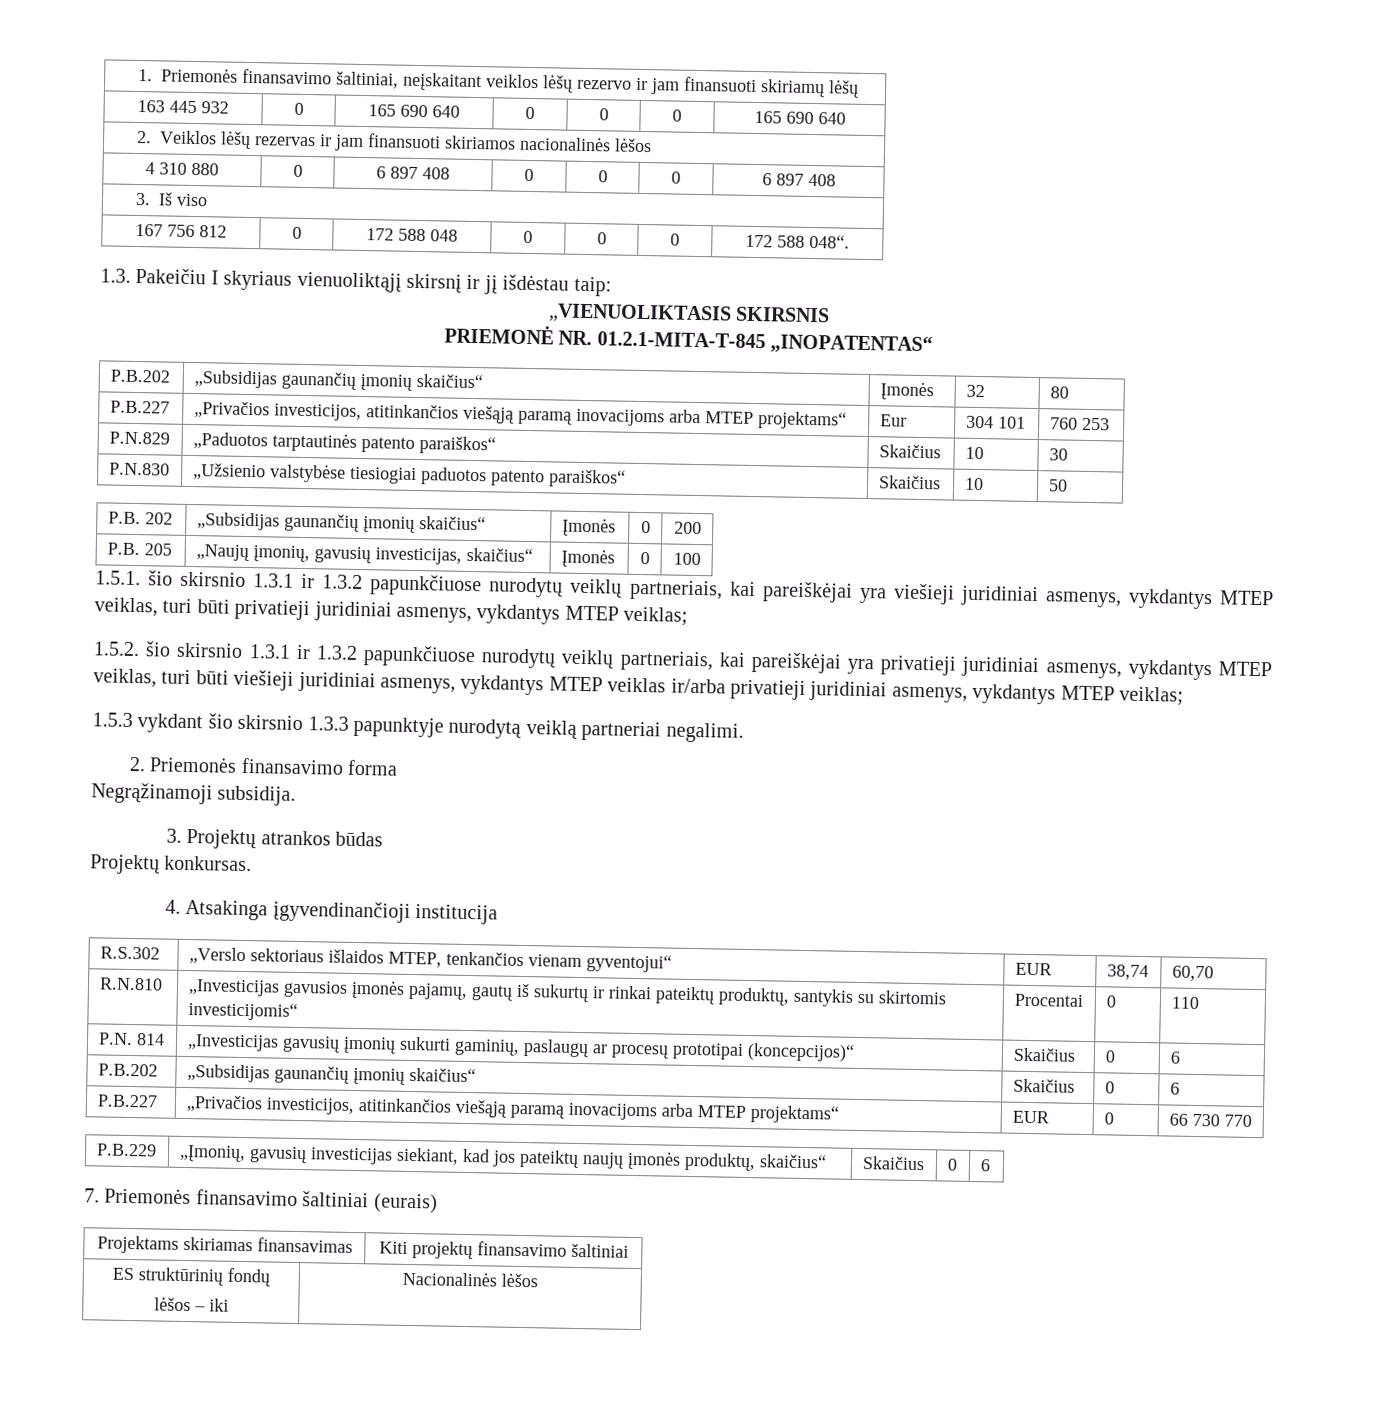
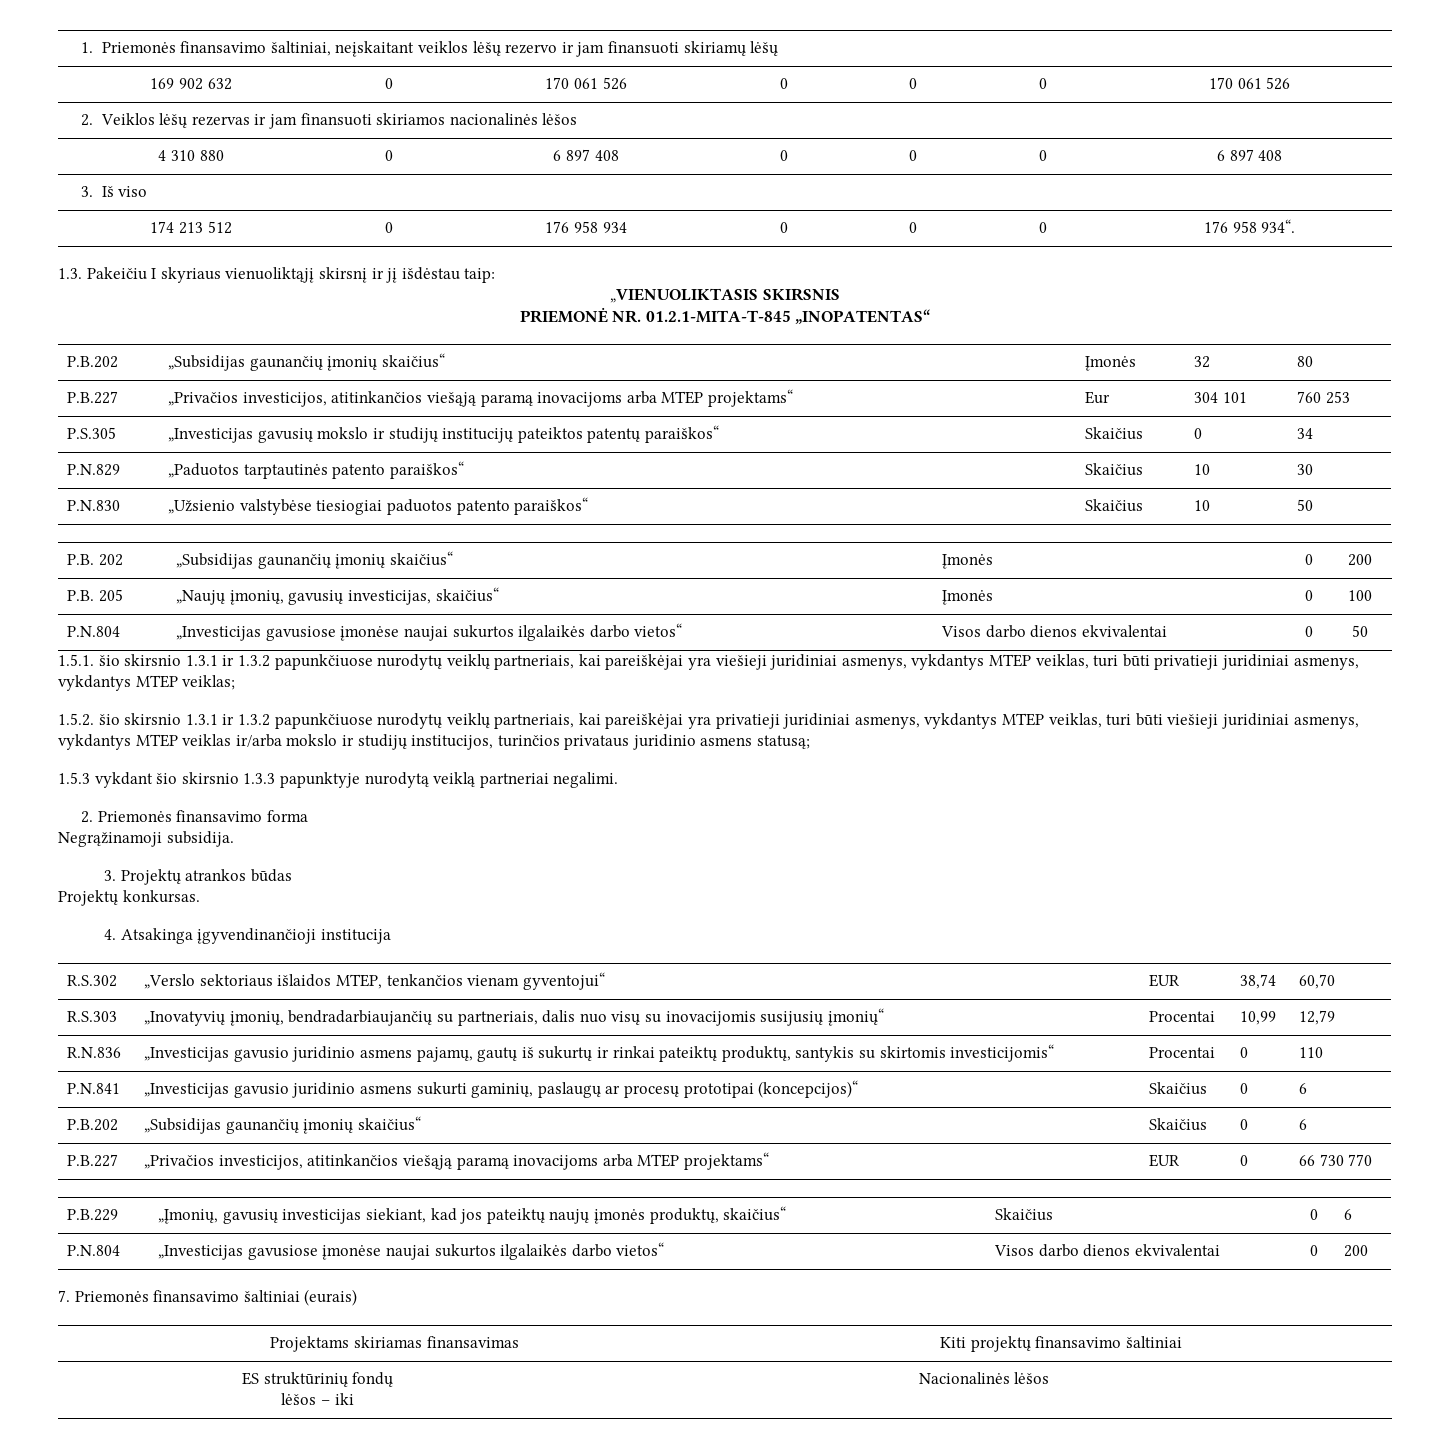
- 163 445 932 | 0 | 165 690 640 | 0 | 0 | 0 | 165 690 640
+ 169 902 632 | 0 | 170 061 526 | 0 | 0 | 0 | 170 061 526
- 167 756 812 | 0 | 172 588 048 | 0 | 0 | 0 | 172 588 048“.
+ 174 213 512 | 0 | 176 958 934 | 0 | 0 | 0 | 176 958 934“.
+ P.S.305 | „Investicijas gavusių mokslo ir studijų institucijų pateiktos patentų paraiškos“ | Skaičius | 0 | 34
+ P.N.804 | „Investicijas gavusiose įmonėse naujai sukurtos ilgalaikės darbo vietos“ | Visos darbo dienos ekvivalentai | 0 | 50
- 1.5.2. šio skirsnio 1.3.1 ir 1.3.2 papunkčiuose nurodytų veiklų partneriais, kai pareiškėjai yra privatieji juridiniai asmenys, vykdantys MTEP veiklas, turi būti viešieji juridiniai asmenys, vykdantys MTEP veiklas ir/arba privatieji juridiniai asmenys, vykdantys MTEP veiklas;
+ 1.5.2. šio skirsnio 1.3.1 ir 1.3.2 papunkčiuose nurodytų veiklų partneriais, kai pareiškėjai yra privatieji juridiniai asmenys, vykdantys MTEP veiklas, turi būti viešieji juridiniai asmenys, vykdantys MTEP veiklas ir/arba mokslo ir studijų institucijos, turinčios privataus juridinio asmens statusą;
- R.N.810 | „Investicijas gavusios įmonės pajamų, gautų iš sukurtų ir rinkai pateiktų produktų, santykis su skirtomis investicijomis“ | Procentai | 0 | 110
+ R.S.303 | „Inovatyvių įmonių, bendradarbiaujančių su partneriais, dalis nuo visų su inovacijomis susijusių įmonių“ | Procentai | 10,99 | 12,79
+ R.N.836 | „Investicijas gavusio juridinio asmens pajamų, gautų iš sukurtų ir rinkai pateiktų produktų, santykis su skirtomis investicijomis“ | Procentai | 0 | 110
- P.N. 814 | „Investicijas gavusių įmonių sukurti gaminių, paslaugų ar procesų prototipai (koncepcijos)“ | Skaičius | 0 | 6
+ P.N.841 | „Investicijas gavusio juridinio asmens sukurti gaminių, paslaugų ar procesų prototipai (koncepcijos)“ | Skaičius | 0 | 6
+ P.N.804 | „Investicijas gavusiose įmonėse naujai sukurtos ilgalaikės darbo vietos“ | Visos darbo dienos ekvivalentai | 0 | 200

